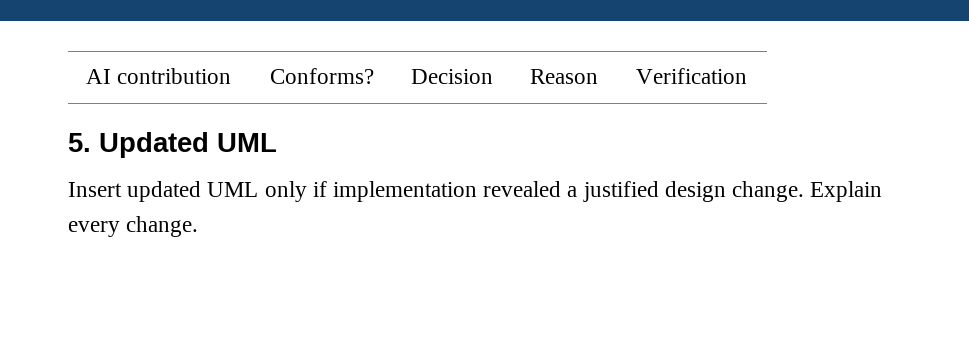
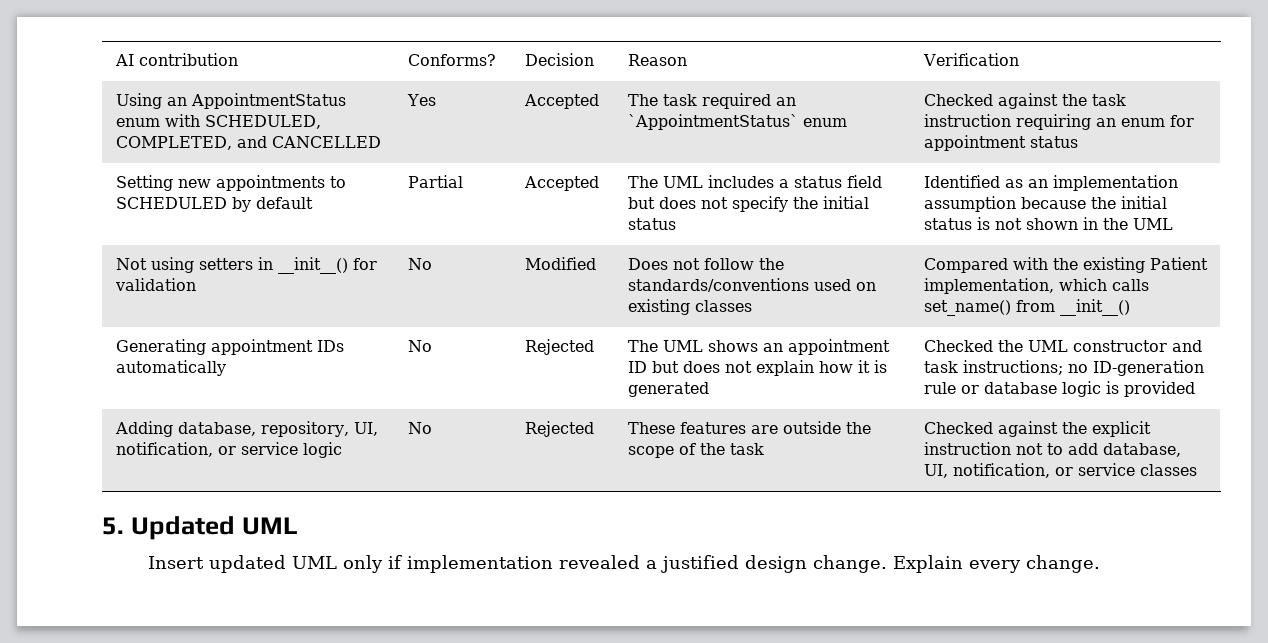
+ Using an AppointmentStatus enum with SCHEDULED, COMPLETED, and CANCELLED | Yes | Accepted | The task required an `AppointmentStatus` enum | Checked against the task instruction requiring an enum for appointment status
+ Setting new appointments to SCHEDULED by default | Partial | Accepted | The UML includes a status field but does not specify the initial status | Identified as an implementation assumption because the initial status is not shown in the UML
+ Not using setters in __init__() for validation | No | Modified | Does not follow the standards/conventions used on existing classes | Compared with the existing Patient implementation, which calls set_name() from __init__()
+ Generating appointment IDs automatically | No | Rejected | The UML shows an appointment ID but does not explain how it is generated | Checked the UML constructor and task instructions; no ID-generation rule or database logic is provided
+ Adding database, repository, UI, notification, or service logic | No | Rejected | These features are outside the scope of the task | Checked against the explicit instruction not to add database, UI, notification, or service classes

